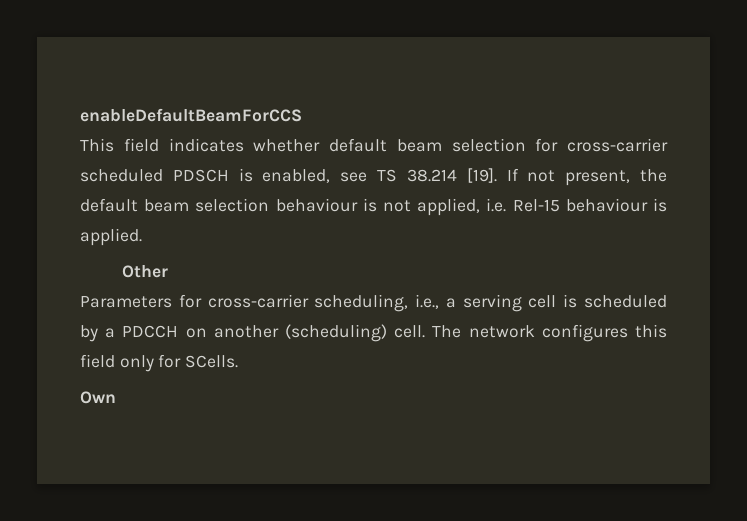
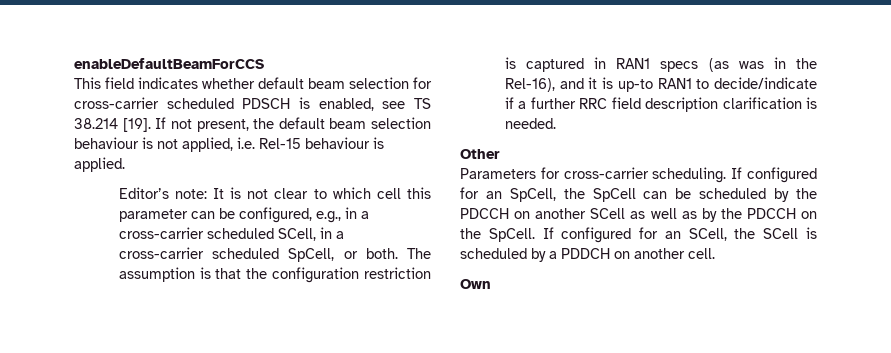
+ Editor’s note: It is not clear to which cell this parameter can be configured, e.g., in a cross-carrier scheduled SCell, in a cross-carrier scheduled SpCell, or both. The assumption is that the configuration restriction is captured in RAN1 specs (as was in the Rel-16), and it is up-to RAN1 to decide/indicate if a further RRC field description clarification is needed.
  Other
- Parameters for cross-carrier scheduling, i.e., a serving cell is scheduled by a PDCCH on another (scheduling) cell. The network configures this field only for SCells.
+ Parameters for cross-carrier scheduling. If configured for an SpCell, the SpCell can be scheduled by the PDCCH on another SCell as well as by the PDCCH on the SpCell. If configured for an SCell, the SCell is scheduled by a PDDCH on another cell.

